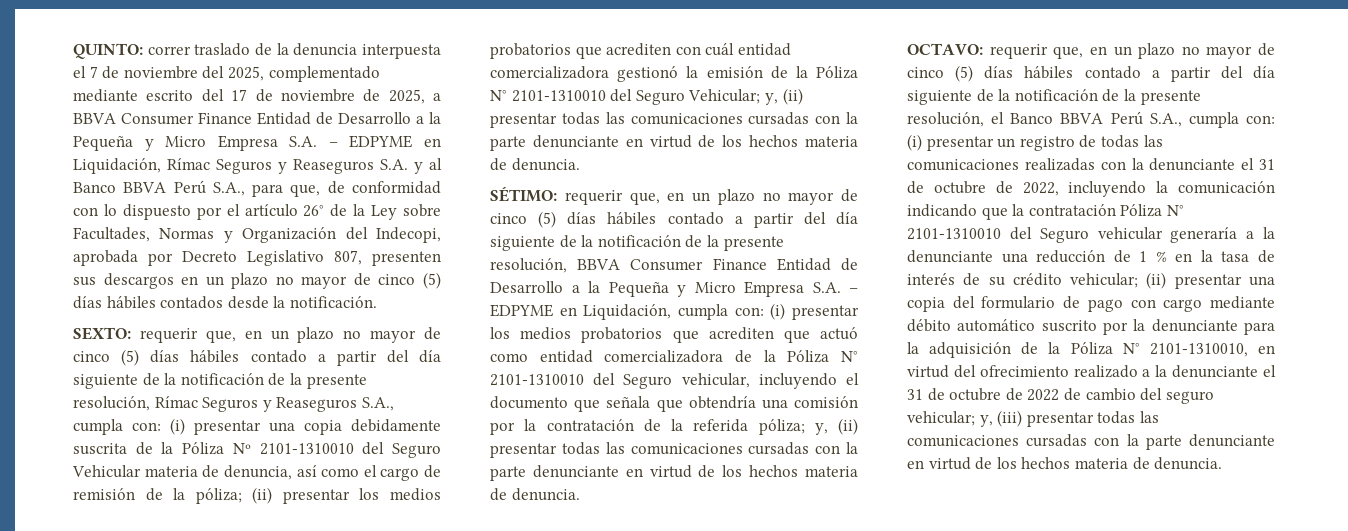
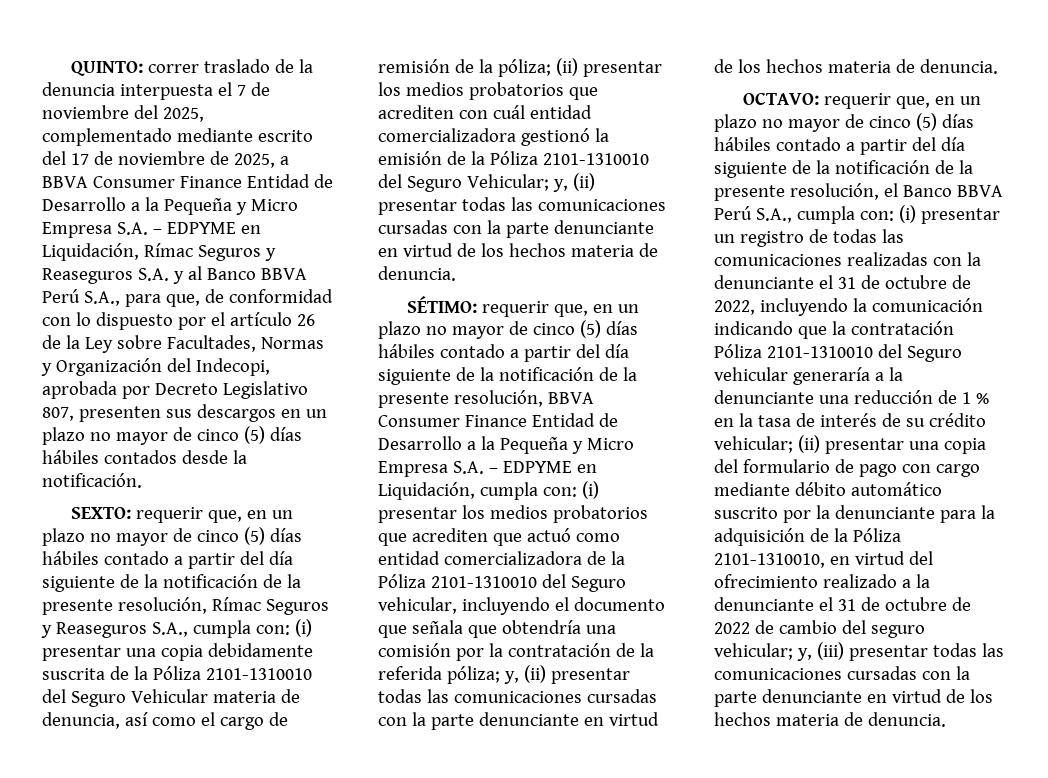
- correr traslado de la denuncia interpuesta el 7 de noviembre del 2025, complementado mediante escrito del 17 de noviembre de 2025, a BBVA Consumer Finance Entidad de Desarrollo a la Pequeña y Micro Empresa S.A. – EDPYME en Liquidación, Rímac Seguros y Reaseguros S.A. y al Banco BBVA Perú S.A., para que, de conformidad con lo dispuesto por el artículo 26° de la Ley sobre Facultades, Normas y Organización del Indecopi, aprobada por Decreto Legislativo 807, presenten sus descargos en un plazo no mayor de cinco (5) días hábiles contados desde la notificación.
+ correr traslado de la denuncia interpuesta el 7 de noviembre del 2025, complementado mediante escrito del 17 de noviembre de 2025, a BBVA Consumer Finance Entidad de Desarrollo a la Pequeña y Micro Empresa S.A. – EDPYME en Liquidación, Rímac Seguros y Reaseguros S.A. y al Banco BBVA Perú S.A., para que, de conformidad con lo dispuesto por el artículo 26 de la Ley sobre Facultades, Normas y Organización del Indecopi, aprobada por Decreto Legislativo 807, presenten sus descargos en un plazo no mayor de cinco (5) días hábiles contados desde la notificación.
- (i) presentar una copia debidamente suscrita de la Póliza Nº 2101-1310010 del Seguro Vehicular materia de denuncia, así como el cargo de remisión de la póliza;
+ (i) presentar una copia debidamente suscrita de la Póliza 2101-1310010 del Seguro Vehicular materia de denuncia, así como el cargo de remisión de la póliza;
- (ii) presentar los medios probatorios que acrediten con cuál entidad comercializadora gestionó la emisión de la Póliza N° 2101-1310010 del Seguro Vehicular;
+ (ii) presentar los medios probatorios que acrediten con cuál entidad comercializadora gestionó la emisión de la Póliza 2101-1310010 del Seguro Vehicular;
- (i) presentar los medios probatorios que acrediten que actuó como entidad comercializadora de la Póliza N° 2101-1310010 del Seguro vehicular, incluyendo el documento que señala que obtendría una comisión por la contratación de la referida póliza;
+ (i) presentar los medios probatorios que acrediten que actuó como entidad comercializadora de la Póliza 2101-1310010 del Seguro vehicular, incluyendo el documento que señala que obtendría una comisión por la contratación de la referida póliza;
- (i) presentar un registro de todas las comunicaciones realizadas con la denunciante el 31 de octubre de 2022, incluyendo la comunicación indicando que la contratación Póliza N° 2101-1310010 del Seguro vehicular generaría a la denunciante una reducción de 1 % en la tasa de interés de su crédito vehicular;
+ (i) presentar un registro de todas las comunicaciones realizadas con la denunciante el 31 de octubre de 2022, incluyendo la comunicación indicando que la contratación Póliza 2101-1310010 del Seguro vehicular generaría a la denunciante una reducción de 1 % en la tasa de interés de su crédito vehicular;
- (ii) presentar una copia del formulario de pago con cargo mediante débito automático suscrito por la denunciante para la adquisición de la Póliza N° 2101-1310010, en virtud del ofrecimiento realizado a la denunciante el 31 de octubre de 2022 de cambio del seguro vehicular;
+ (ii) presentar una copia del formulario de pago con cargo mediante débito automático suscrito por la denunciante para la adquisición de la Póliza 2101-1310010, en virtud del ofrecimiento realizado a la denunciante el 31 de octubre de 2022 de cambio del seguro vehicular;

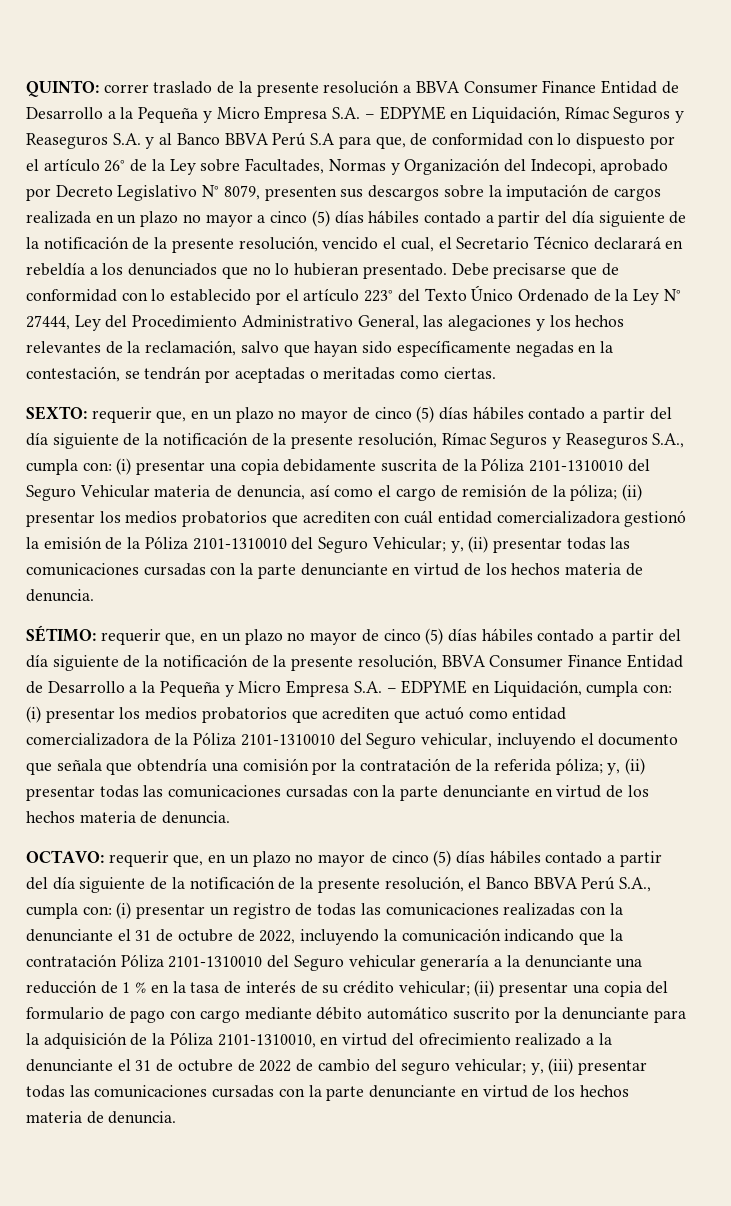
- QUINTO: correr traslado de la denuncia interpuesta el 7 de noviembre del 2025, complementado mediante escrito del 17 de noviembre de 2025, a BBVA Consumer Finance Entidad de Desarrollo a la Pequeña y Micro Empresa S.A. – EDPYME en Liquidación, Rímac Seguros y Reaseguros S.A. y al Banco BBVA Perú S.A., para que, de conformidad con lo dispuesto por el artículo 26 de la Ley sobre Facultades, Normas y Organización del Indecopi, aprobada por Decreto Legislativo 807, presenten sus descargos en un plazo no mayor de cinco (5) días hábiles contados desde la notificación.
+ QUINTO: correr traslado de la presente resolución a BBVA Consumer Finance Entidad de Desarrollo a la Pequeña y Micro Empresa S.A. – EDPYME en Liquidación, Rímac Seguros y Reaseguros S.A. y al Banco BBVA Perú S.A para que, de conformidad con lo dispuesto por el artículo 26° de la Ley sobre Facultades, Normas y Organización del Indecopi, aprobado por Decreto Legislativo N° 8079, presenten sus descargos sobre la imputación de cargos realizada en un plazo no mayor a cinco (5) días hábiles contado a partir del día siguiente de la notificación de la presente resolución, vencido el cual, el Secretario Técnico declarará en rebeldía a los denunciados que no lo hubieran presentado. Debe precisarse que de conformidad con lo establecido por el artículo 223° del Texto Único Ordenado de la Ley N° 27444, Ley del Procedimiento Administrativo General, las alegaciones y los hechos relevantes de la reclamación, salvo que hayan sido específicamente negadas en la contestación, se tendrán por aceptadas o meritadas como ciertas.

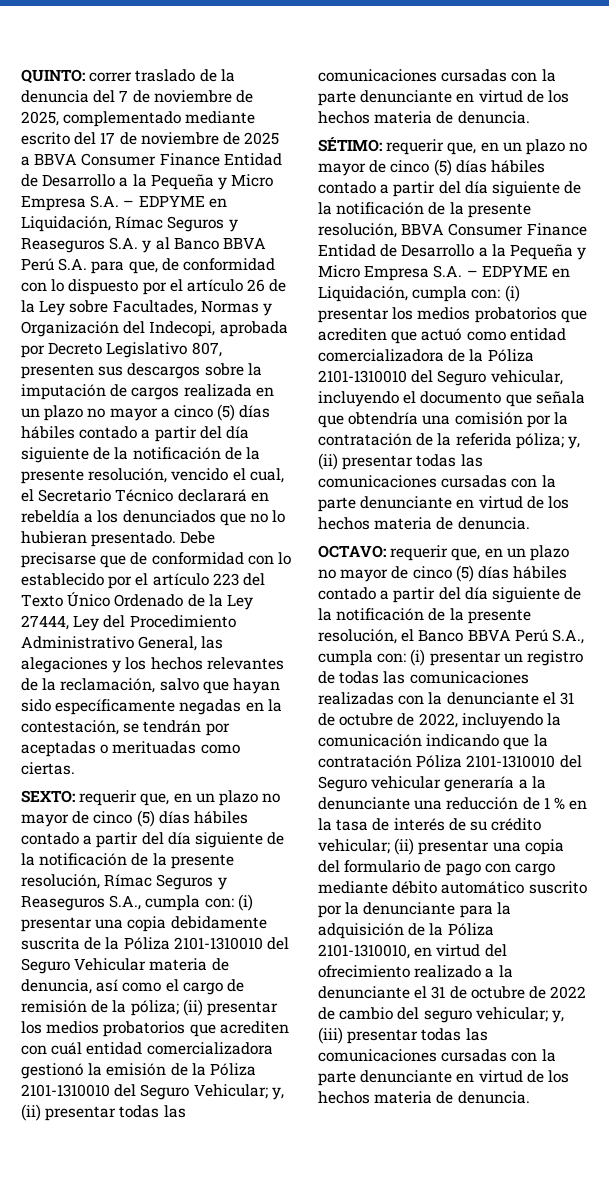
- correr traslado de la presente resolución a BBVA Consumer Finance Entidad de Desarrollo a la Pequeña y Micro Empresa S.A. – EDPYME en Liquidación, Rímac Seguros y Reaseguros S.A. y al Banco BBVA Perú S.A para que, de conformidad con lo dispuesto por el artículo 26° de la Ley sobre Facultades, Normas y Organización del Indecopi, aprobado por Decreto Legislativo N° 8079, presenten sus descargos sobre la imputación de cargos realizada en un plazo no mayor a cinco (5) días hábiles contado a partir del día siguiente de la notificación de la presente resolución, vencido el cual, el Secretario Técnico declarará en rebeldía a los denunciados que no lo hubieran presentado.
+ correr traslado de la denuncia del 7 de noviembre de 2025, complementado mediante escrito del 17 de noviembre de 2025 a BBVA Consumer Finance Entidad de Desarrollo a la Pequeña y Micro Empresa S.A. – EDPYME en Liquidación, Rímac Seguros y Reaseguros S.A. y al Banco BBVA Perú S.A. para que, de conformidad con lo dispuesto por el artículo 26 de la Ley sobre Facultades, Normas y Organización del Indecopi, aprobada por Decreto Legislativo 807, presenten sus descargos sobre la imputación de cargos realizada en un plazo no mayor a cinco (5) días hábiles contado a partir del día siguiente de la notificación de la presente resolución, vencido el cual, el Secretario Técnico declarará en rebeldía a los denunciados que no lo hubieran presentado.
- Debe precisarse que de conformidad con lo establecido por el artículo 223° del Texto Único Ordenado de la Ley N° 27444, Ley del Procedimiento Administrativo General, las alegaciones y los hechos relevantes de la reclamación, salvo que hayan sido específicamente negadas en la contestación, se tendrán por aceptadas o meritadas como ciertas.
+ Debe precisarse que de conformidad con lo establecido por el artículo 223 del Texto Único Ordenado de la Ley 27444, Ley del Procedimiento Administrativo General, las alegaciones y los hechos relevantes de la reclamación, salvo que hayan sido específicamente negadas en la contestación, se tendrán por aceptadas o merituadas como ciertas.

